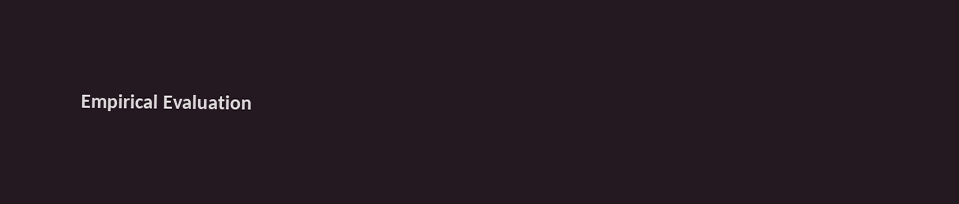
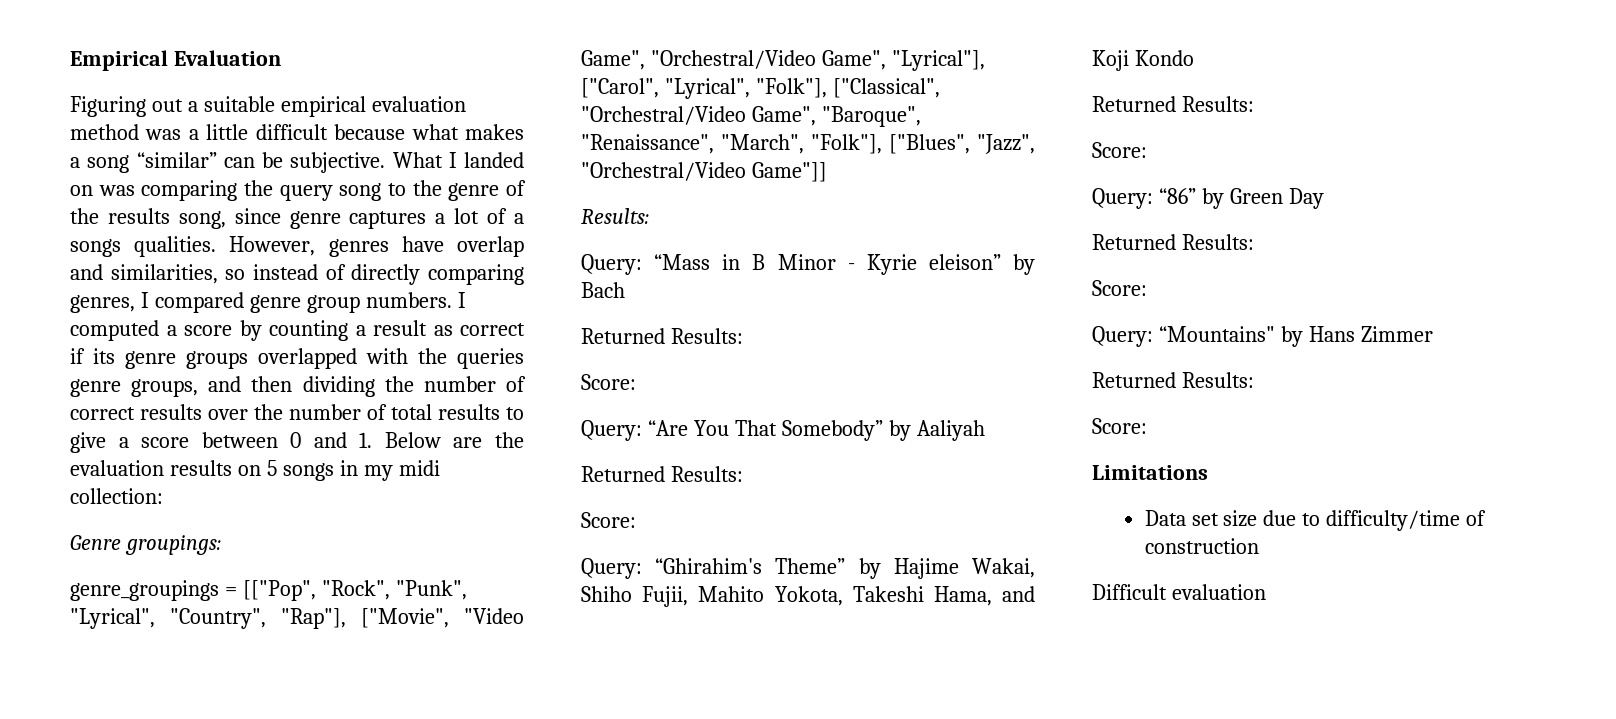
+ Figuring out a suitable empirical evaluation method was a little difficult because what makes a song “similar” can be subjective. What I landed on was comparing the query song to the genre of the results song, since genre captures a lot of a songs qualities. However, genres have overlap and similarities, so instead of directly comparing genres, I compared genre group numbers. I computed a score by counting a result as correct if its genre groups overlapped with the queries genre groups, and then dividing the number of correct results over the number of total results to give a score between 0 and 1. Below are the evaluation results on 5 songs in my midi collection:
+ Genre groupings:
+ genre_groupings = [["Pop", "Rock", "Punk", "Lyrical", "Country", "Rap"], ["Movie", "Video Game", "Orchestral/Video Game", "Lyrical"], ["Carol", "Lyrical", "Folk"], ["Classical", "Orchestral/Video Game", "Baroque", "Renaissance", "March", "Folk"], ["Blues", "Jazz", "Orchestral/Video Game"]]
+ Results:
+ Query: “Mass in B Minor - Kyrie eleison” by Bach
+ Returned Results:
+ Score:
+ Query: “Are You That Somebody” by Aaliyah
+ Returned Results:
+ Score:
+ Query: “Ghirahim's Theme” by Hajime Wakai, Shiho Fujii, Mahito Yokota, Takeshi Hama, and Koji Kondo
+ Returned Results:
+ Score:
+ Query: “86” by Green Day
+ Returned Results:
+ Score:
+ Query: “Mountains" by Hans Zimmer
+ Returned Results:
+ Score:
+ Limitations
+ Data set size due to difficulty/time of construction
+ Difficult evaluation

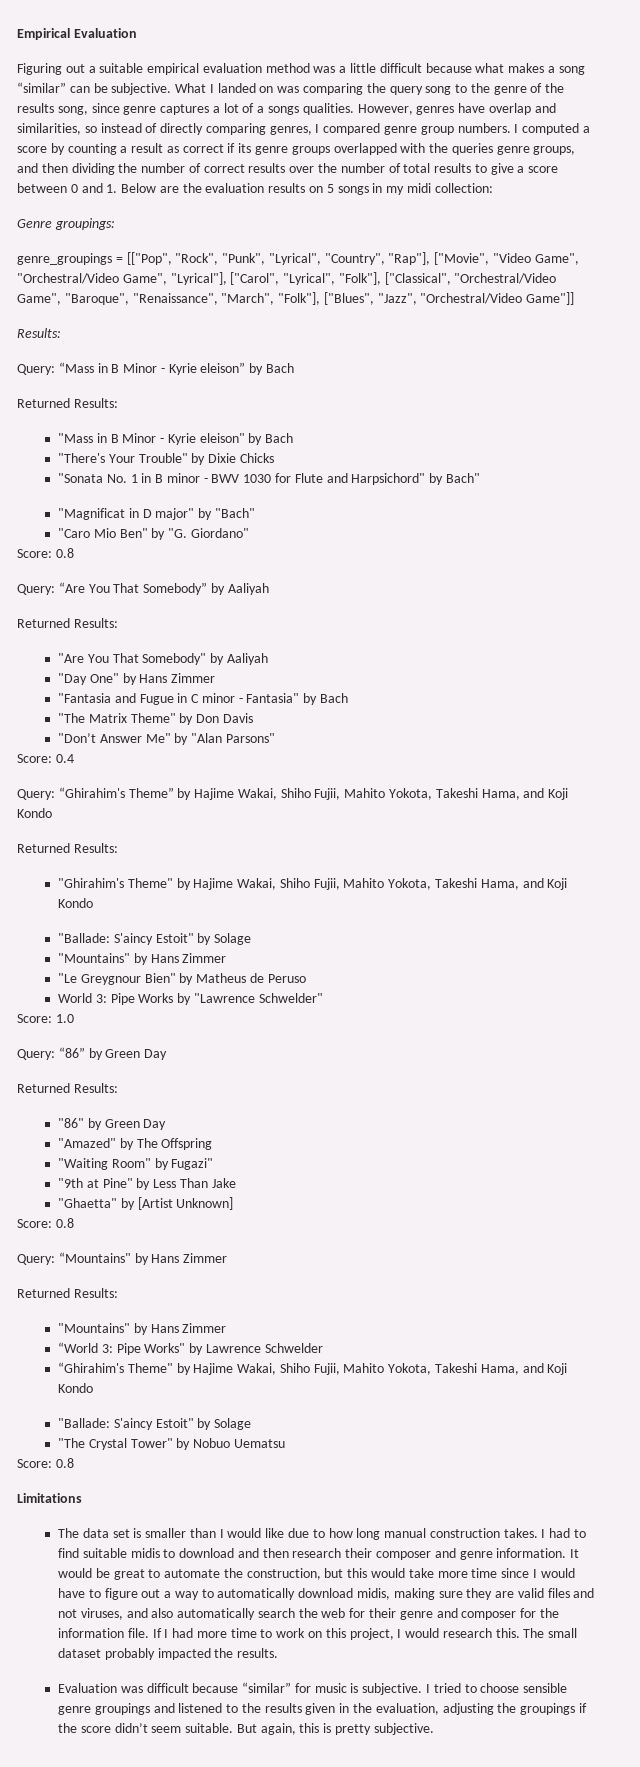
  Query: “Mass in B Minor - Kyrie eleison” by Bach
  Returned Results:
- Score:
+ "Mass in B Minor - Kyrie eleison" by Bach
+ "There's Your Trouble" by Dixie Chicks
+ "Sonata No. 1 in B minor - BWV 1030 for Flute and Harpsichord" by Bach"
+ "Magnificat in D major" by "Bach"
+ "Caro Mio Ben" by "G. Giordano"
+ Score: 0.8
  Query: “Are You That Somebody” by Aaliyah
  Returned Results:
- Score:
+ "Are You That Somebody" by Aaliyah
+ "Day One" by Hans Zimmer
+ "Fantasia and Fugue in C minor - Fantasia" by Bach
+ "The Matrix Theme" by Don Davis
+ "Don’t Answer Me" by "Alan Parsons"
+ Score: 0.4
  Query: “Ghirahim's Theme” by Hajime Wakai, Shiho Fujii, Mahito Yokota, Takeshi Hama, and Koji Kondo
  Returned Results:
- Score:
+ "Ghirahim's Theme" by Hajime Wakai, Shiho Fujii, Mahito Yokota, Takeshi Hama, and Koji Kondo
+ "Ballade: S'aincy Estoit" by Solage
+ "Mountains" by Hans Zimmer
+ "Le Greygnour Bien" by Matheus de Peruso
+ World 3: Pipe Works by "Lawrence Schwelder"
+ Score: 1.0
  Query: “86” by Green Day
  Returned Results:
- Score:
+ "86" by Green Day
+ "Amazed" by The Offspring
+ "Waiting Room" by Fugazi"
+ "9th at Pine" by Less Than Jake
+ "Ghaetta" by [Artist Unknown]
+ Score: 0.8
  Query: “Mountains" by Hans Zimmer
  Returned Results:
- Score:
+ "Mountains" by Hans Zimmer
+ “World 3: Pipe Works" by Lawrence Schwelder
+ “Ghirahim's Theme" by Hajime Wakai, Shiho Fujii, Mahito Yokota, Takeshi Hama, and Koji Kondo
+ "Ballade: S'aincy Estoit" by Solage
+ "The Crystal Tower" by Nobuo Uematsu
+ Score: 0.8
- Data set size due to difficulty/time of construction
- Difficult evaluation
+ The data set is smaller than I would like due to how long manual construction takes. I had to find suitable midis to download and then research their composer and genre information. It would be great to automate the construction, but this would take more time since I would have to figure out a way to automatically download midis, making sure they are valid files and not viruses, and also automatically search the web for their genre and composer for the information file. If I had more time to work on this project, I would research this. The small dataset probably impacted the results.
+ Evaluation was difficult because “similar” for music is subjective. I tried to choose sensible genre groupings and listened to the results given in the evaluation, adjusting the groupings if the score didn’t seem suitable. But again, this is pretty subjective.

